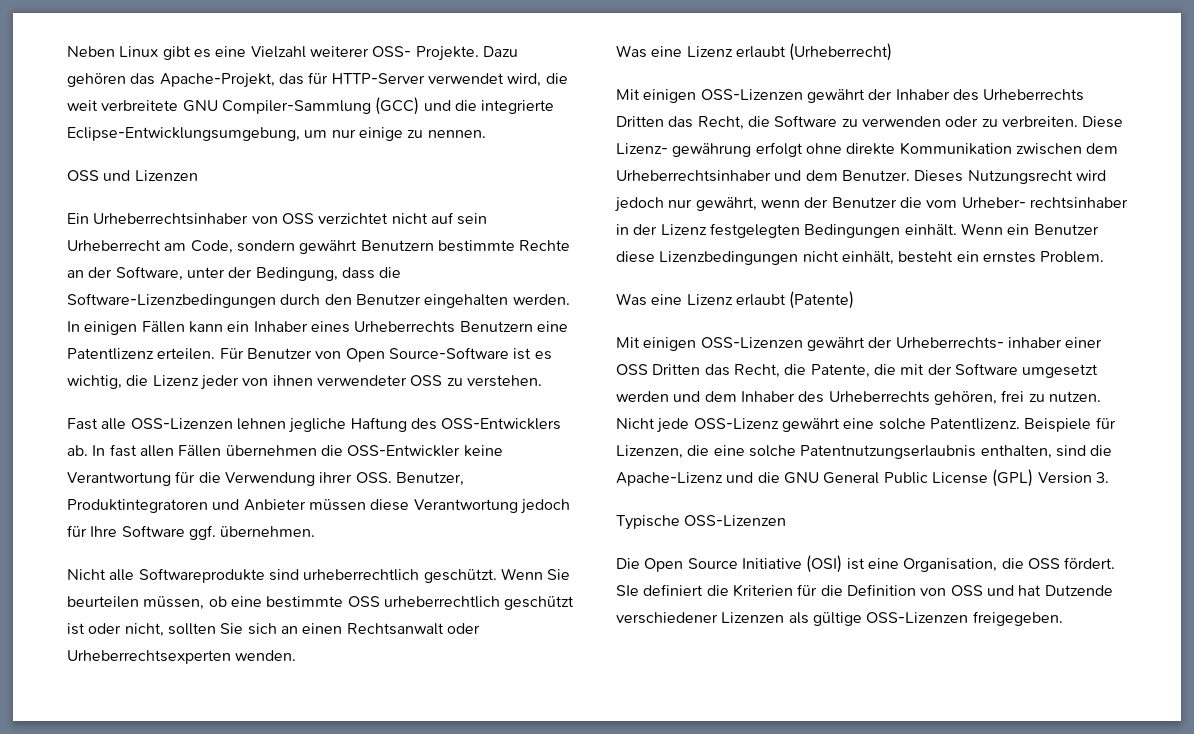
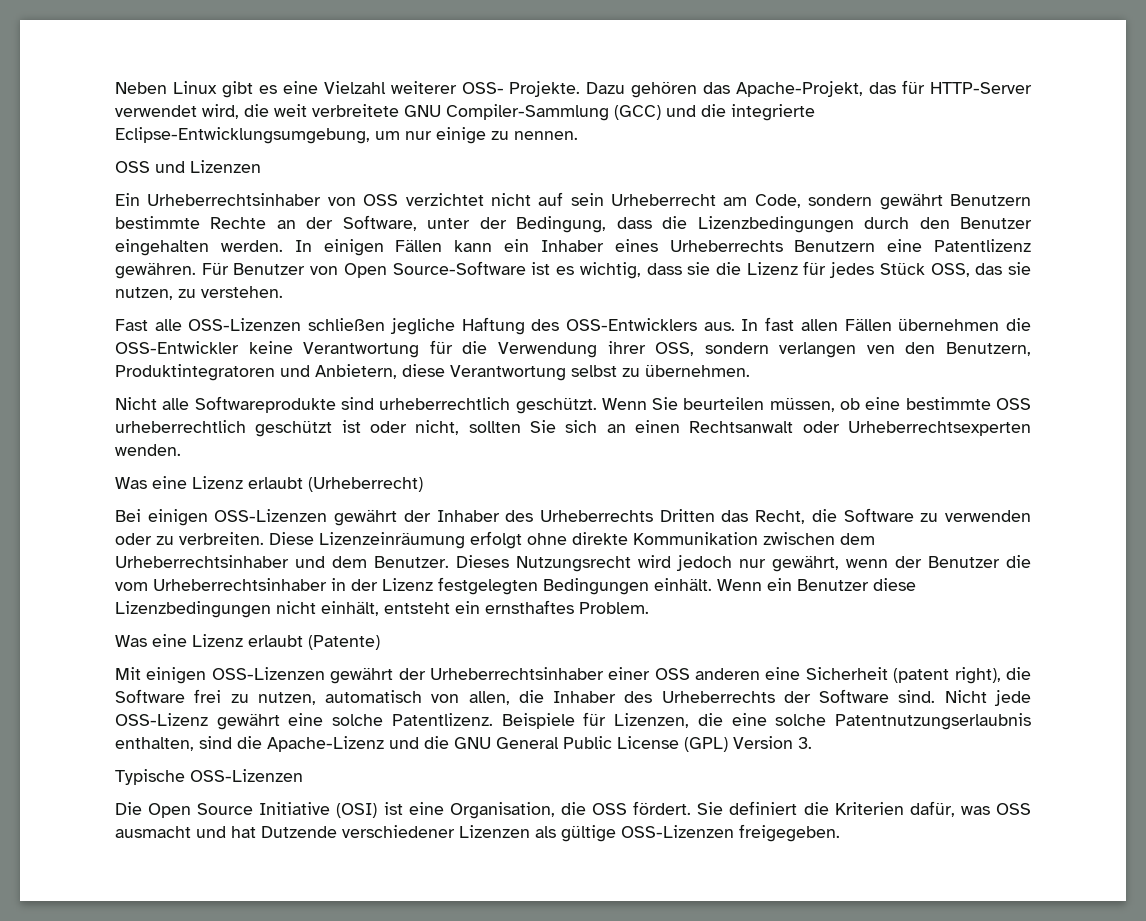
- Ein Urheberrechtsinhaber von OSS verzichtet nicht auf sein Urheberrecht am Code, sondern gewährt Benutzern bestimmte Rechte an der Software, unter der Bedingung, dass die Software-Lizenzbedingungen durch den Benutzer eingehalten werden.
+ Ein Urheberrechtsinhaber von OSS verzichtet nicht auf sein Urheberrecht am Code, sondern gewährt Benutzern bestimmte Rechte an der Software, unter der Bedingung, dass die Lizenzbedingungen durch den Benutzer eingehalten werden.
- In einigen Fällen kann ein Inhaber eines Urheberrechts Benutzern eine Patentlizenz erteilen.
+ In einigen Fällen kann ein Inhaber eines Urheberrechts Benutzern eine Patentlizenz gewähren.
- Für Benutzer von Open Source-Software ist es wichtig, die Lizenz jeder von ihnen verwendeter OSS zu verstehen.
+ Für Benutzer von Open Source-Software ist es wichtig, dass sie die Lizenz für jedes Stück OSS, das sie nutzen, zu verstehen.
- Fast alle OSS-Lizenzen lehnen jegliche Haftung des OSS-Entwicklers ab.
+ Fast alle OSS-Lizenzen schließen jegliche Haftung des OSS-Entwicklers aus.
- In fast allen Fällen übernehmen die OSS-Entwickler keine Verantwortung für die Verwendung ihrer OSS. Benutzer, Produktintegratoren und Anbieter müssen diese Verantwortung jedoch für Ihre Software ggf. übernehmen.
+ In fast allen Fällen übernehmen die OSS-Entwickler keine Verantwortung für die Verwendung ihrer OSS, sondern verlangen ven den Benutzern, Produktintegratoren und Anbietern, diese Verantwortung selbst zu übernehmen.
- Mit einigen OSS-Lizenzen gewährt der Inhaber des Urheberrechts Dritten das Recht, die Software zu verwenden oder zu verbreiten.
+ Bei einigen OSS-Lizenzen gewährt der Inhaber des Urheberrechts Dritten das Recht, die Software zu verwenden oder zu verbreiten.
- Diese Lizenz- gewährung erfolgt ohne direkte Kommunikation zwischen dem Urheberrechtsinhaber und dem Benutzer.
+ Diese Lizenzeinräumung erfolgt ohne direkte Kommunikation zwischen dem Urheberrechtsinhaber und dem Benutzer.
- Dieses Nutzungsrecht wird jedoch nur gewährt, wenn der Benutzer die vom Urheber- rechtsinhaber in der Lizenz festgelegten Bedingungen einhält.
+ Dieses Nutzungsrecht wird jedoch nur gewährt, wenn der Benutzer die vom Urheberrechtsinhaber in der Lizenz festgelegten Bedingungen einhält.
- Wenn ein Benutzer diese Lizenzbedingungen nicht einhält, besteht ein ernstes Problem.
+ Wenn ein Benutzer diese Lizenzbedingungen nicht einhält, entsteht ein ernsthaftes Problem.
- Mit einigen OSS-Lizenzen gewährt der Urheberrechts- inhaber einer OSS Dritten das Recht, die Patente, die mit der Software umgesetzt werden und dem Inhaber des Urheberrechts gehören, frei zu nutzen.
+ Mit einigen OSS-Lizenzen gewährt der Urheberrechtsinhaber einer OSS anderen eine Sicherheit (patent right), die Software frei zu nutzen, automatisch von allen, die Inhaber des Urheberrechts der Software sind.
- SIe definiert die Kriterien für die Definition von OSS und hat Dutzende verschiedener Lizenzen als gültige OSS-Lizenzen freigegeben.
+ Sie definiert die Kriterien dafür, was OSS ausmacht und hat Dutzende verschiedener Lizenzen als gültige OSS-Lizenzen freigegeben.

